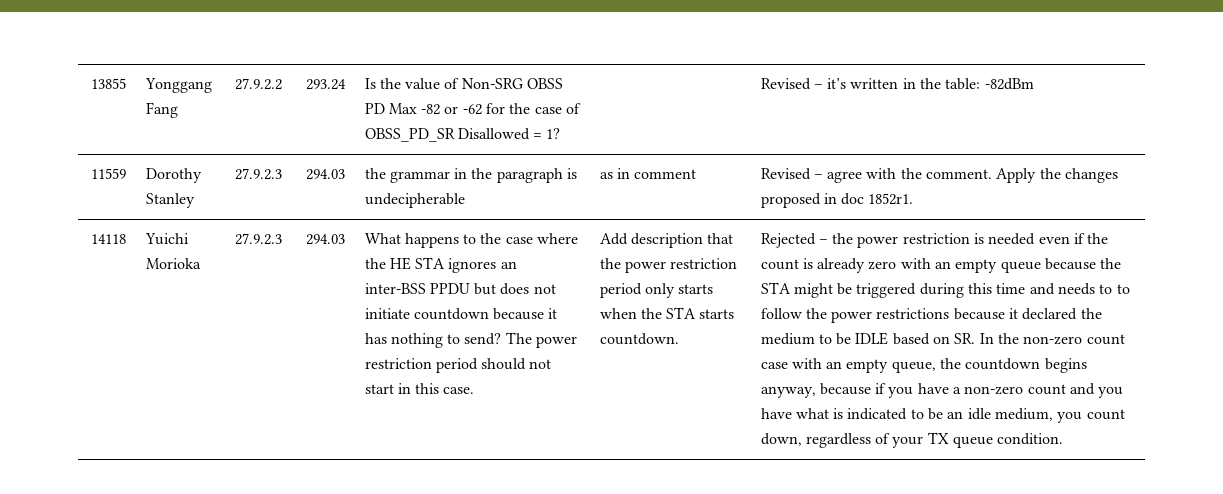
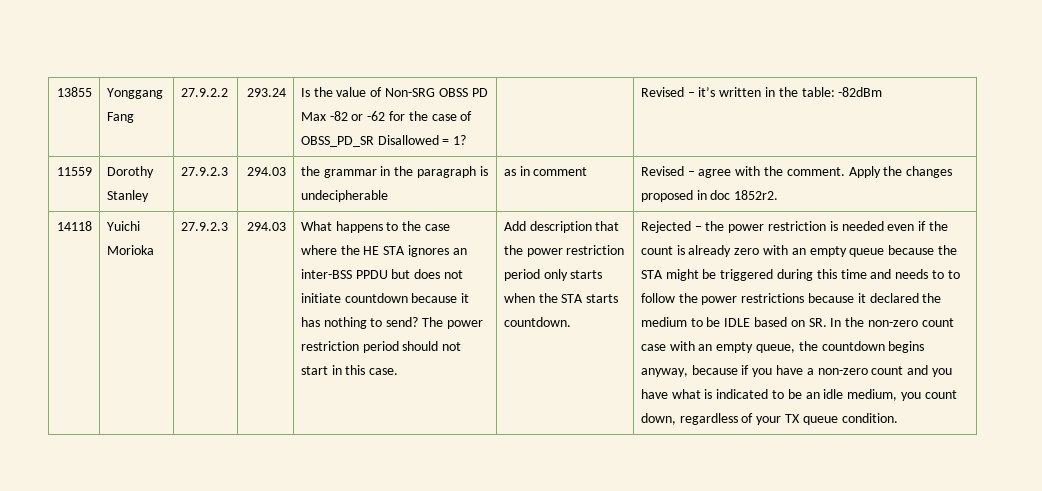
- 11559 | Dorothy Stanley | 27.9.2.3 | 294.03 | the grammar in the paragraph is undecipherable | as in comment | Revised – agree with the comment. Apply the changes proposed in doc 1852r1.
+ 11559 | Dorothy Stanley | 27.9.2.3 | 294.03 | the grammar in the paragraph is undecipherable | as in comment | Revised – agree with the comment. Apply the changes proposed in doc 1852r2.

